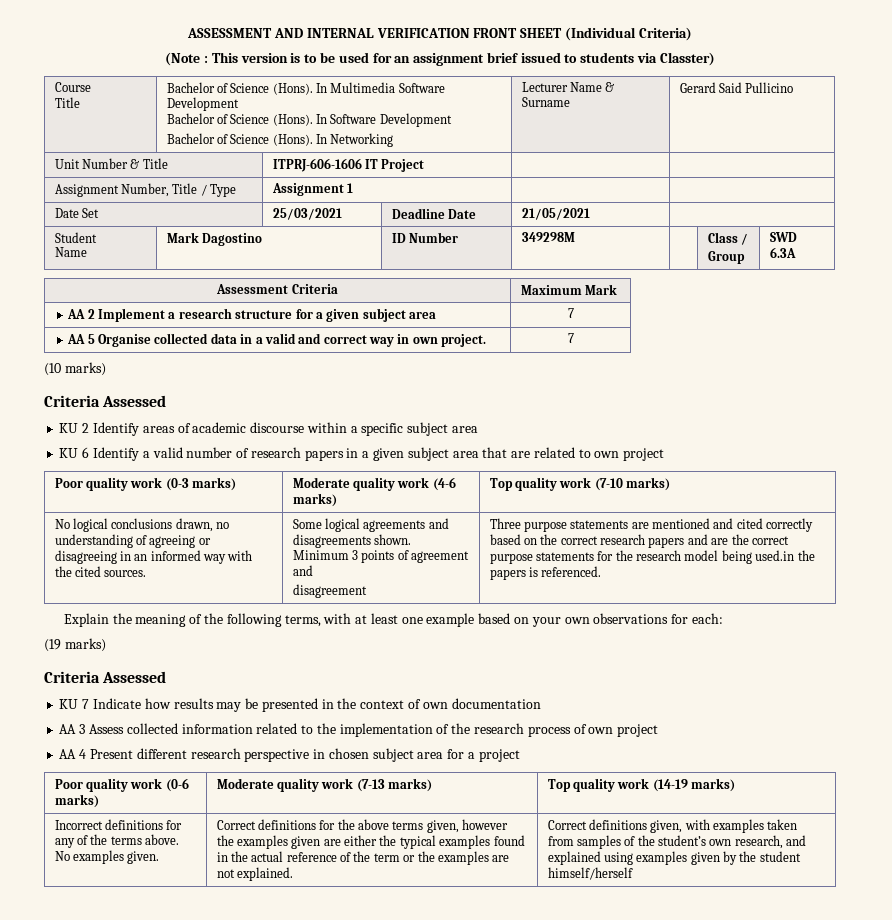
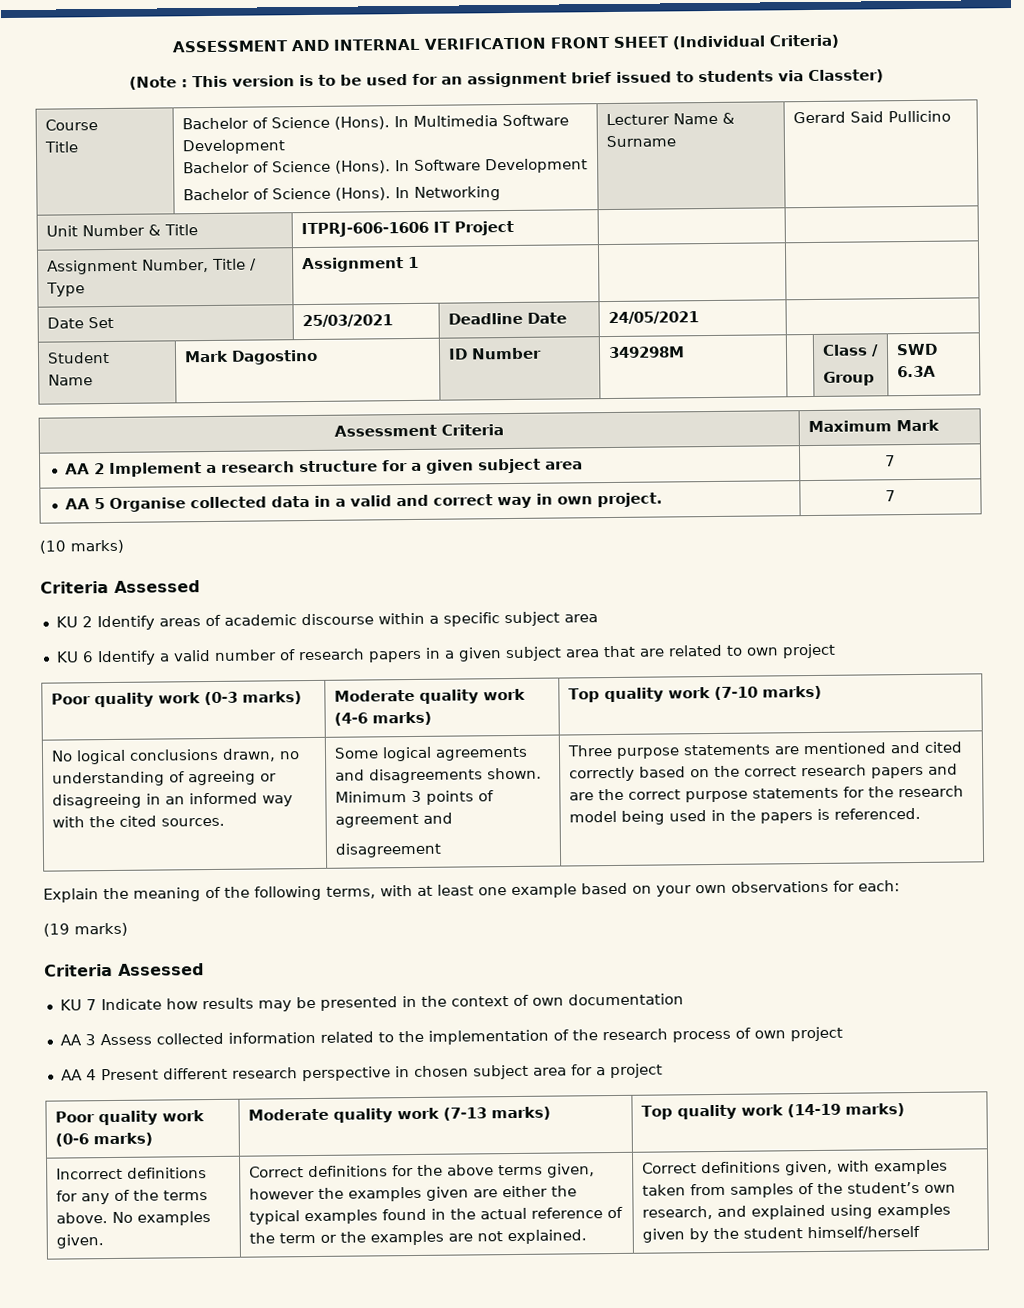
- Date Set | 25/03/2021 | Deadline Date | 21/05/2021 |
+ Date Set | 25/03/2021 | Deadline Date | 24/05/2021 |
- Three purpose statements are mentioned and cited correctly based on the correct research papers and are the correct purpose statements for the research model being used.in the papers is referenced.
+ Three purpose statements are mentioned and cited correctly based on the correct research papers and are the correct purpose statements for the research model being used in the papers is referenced.

